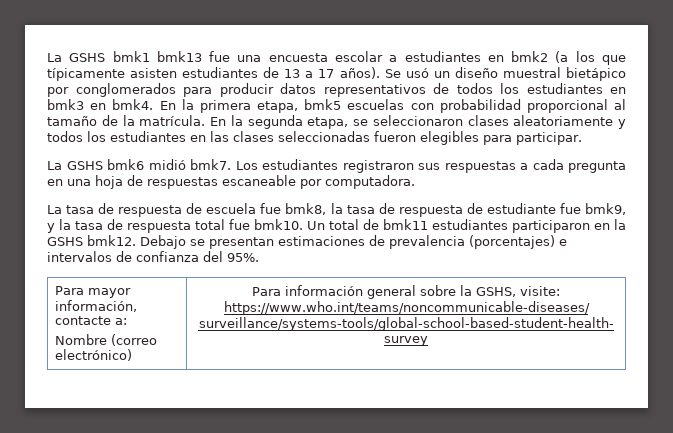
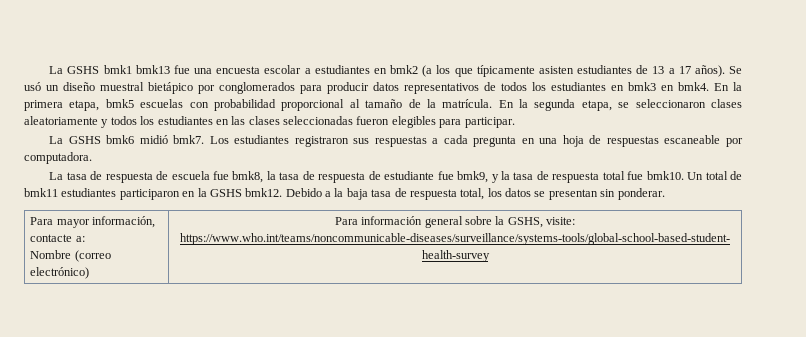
- Debajo se presentan estimaciones de prevalencia (porcentajes) e intervalos de confianza del 95%.
+ Debido a la baja tasa de respuesta total, los datos se presentan sin ponderar.

